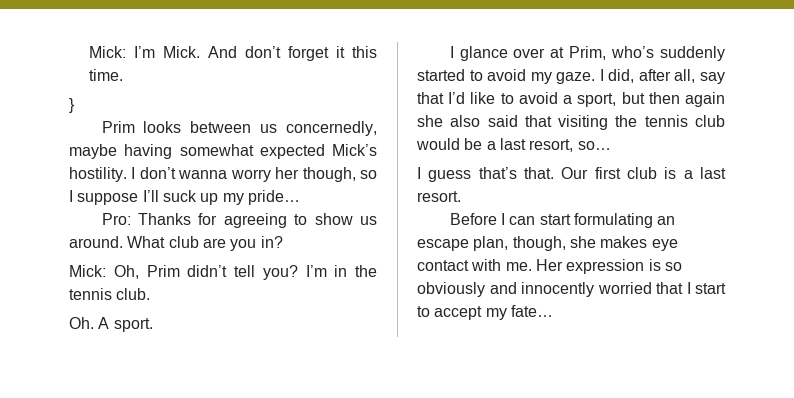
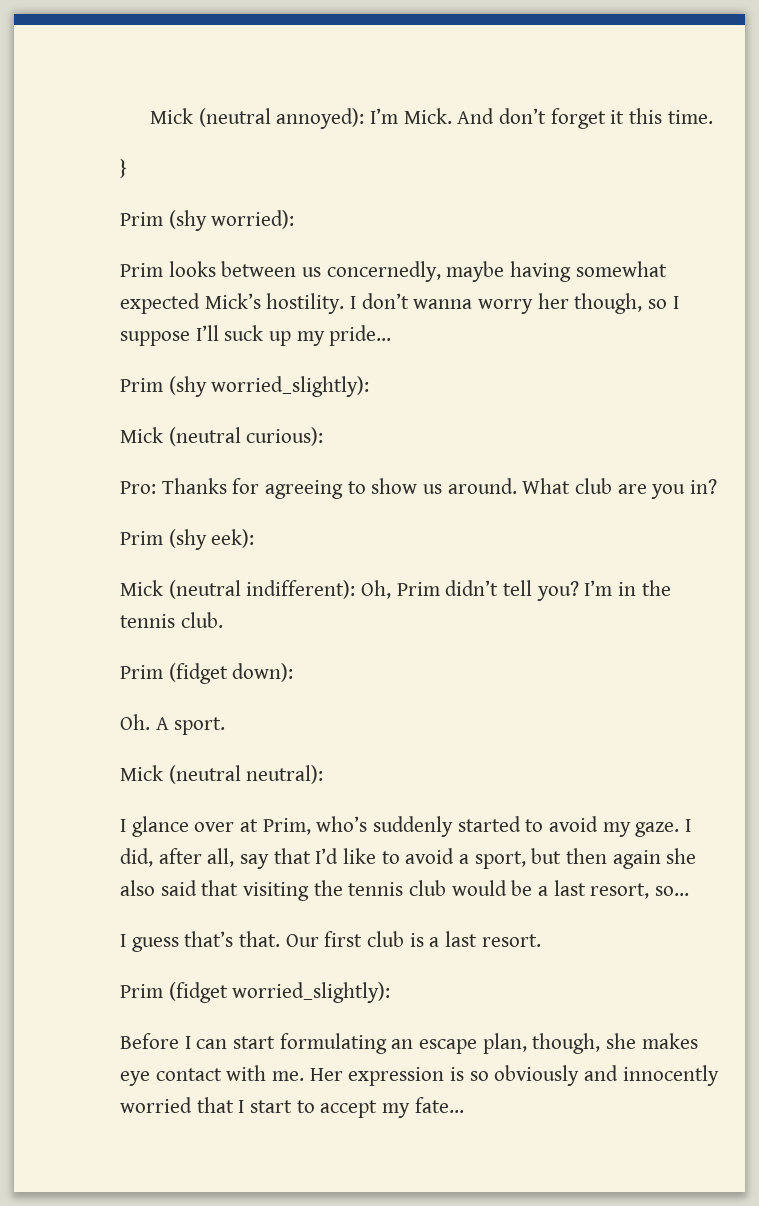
- Mick: I’m Mick.
+ Mick (neutral annoyed): I’m Mick.
+ Prim (shy worried):
+ Prim (shy worried_slightly):
+ Mick (neutral curious):
- Mick: Oh, Prim didn’t tell you?
+ Prim (shy eek):
+ Mick (neutral indifferent): Oh, Prim didn’t tell you?
+ Prim (fidget down):
+ Mick (neutral neutral):
+ Prim (fidget worried_slightly):

